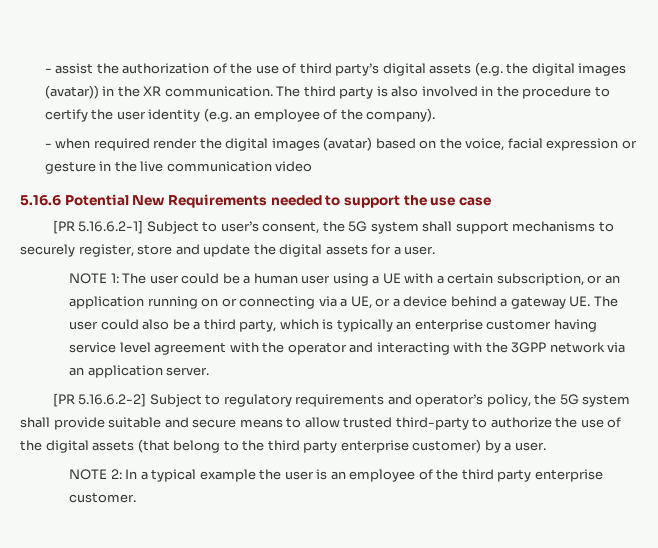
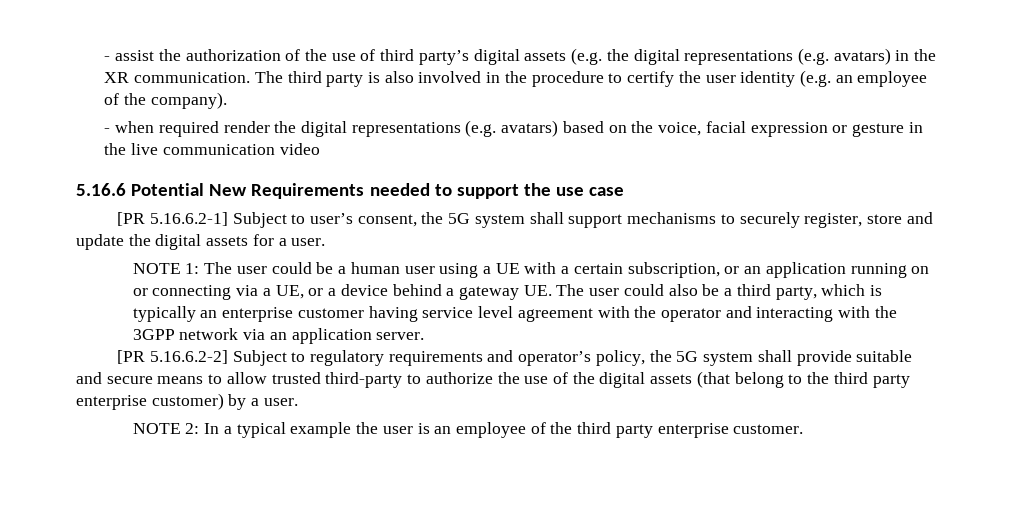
- - assist the authorization of the use of third party’s digital assets (e.g. the digital images (avatar)) in the XR communication.
+ - assist the authorization of the use of third party’s digital assets (e.g. the digital representations (e.g. avatars) in the XR communication.
- - when required render the digital images (avatar) based on the voice, facial expression or gesture in the live communication video
+ - when required render the digital representations (e.g. avatars) based on the voice, facial expression or gesture in the live communication video

